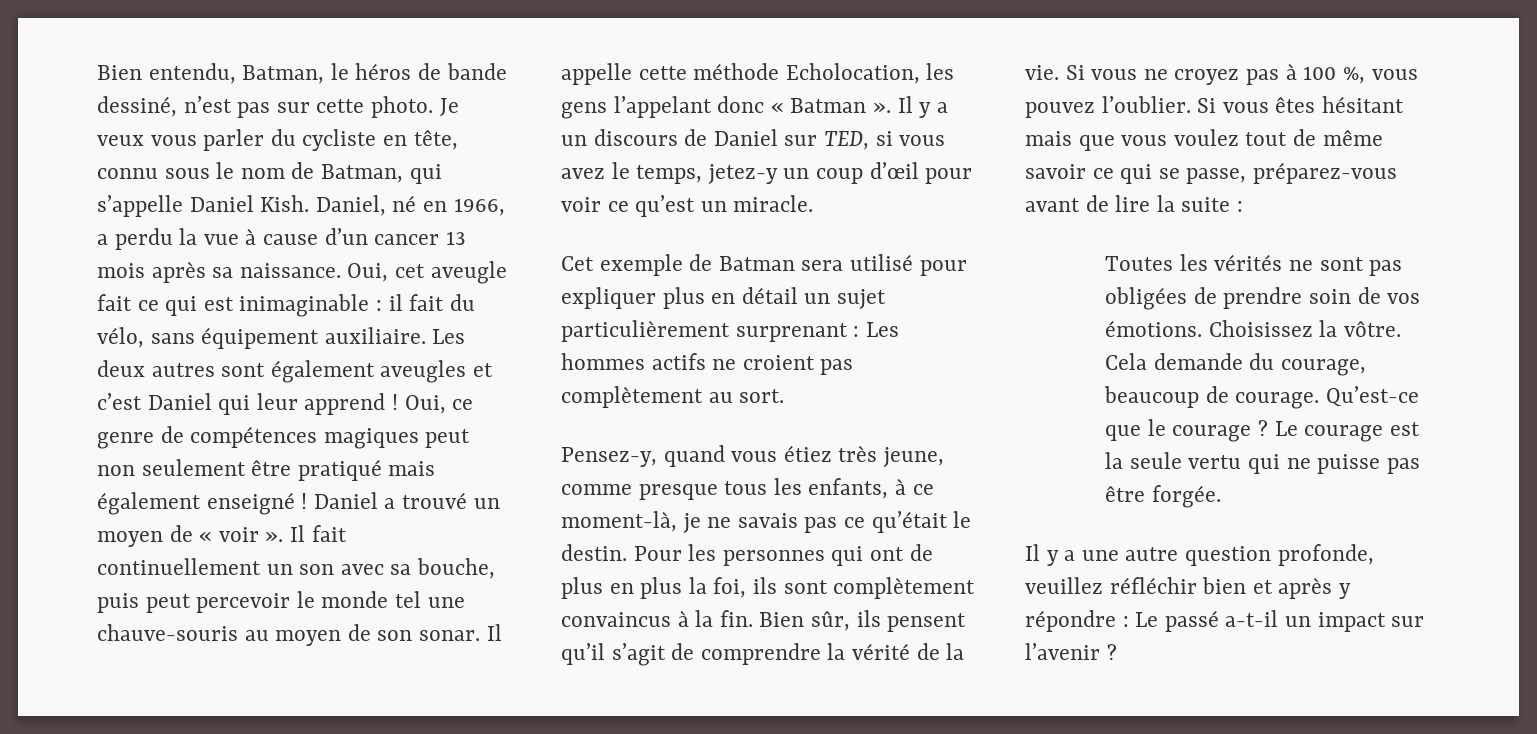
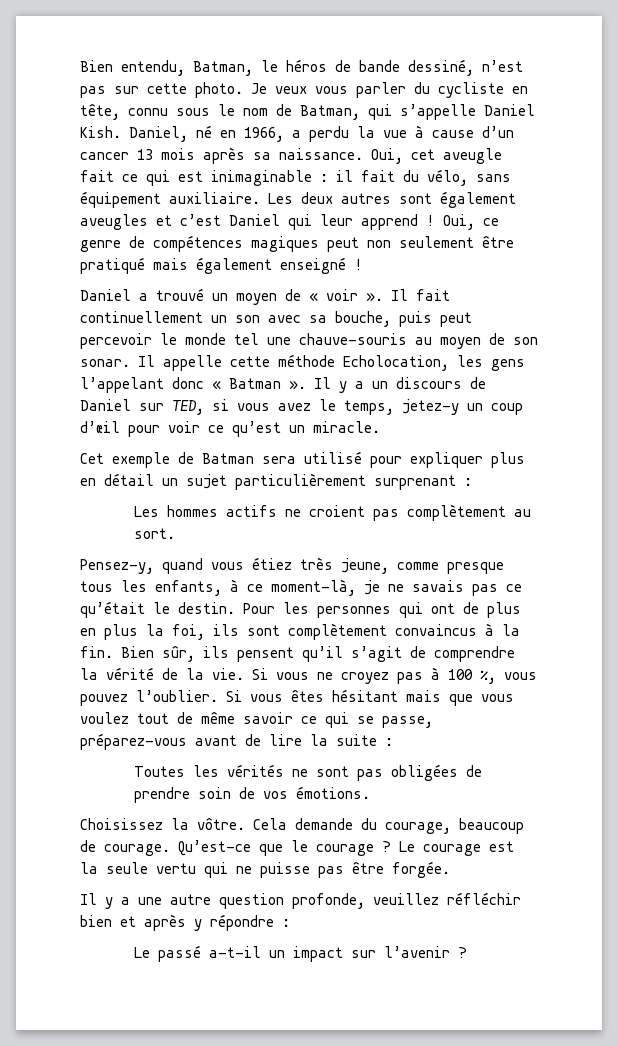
- Oui, ce genre de compétences magiques peut non seulement être pratiqué mais également enseigné ! Daniel a trouvé un moyen de « voir ».
+ Oui, ce genre de compétences magiques peut non seulement être pratiqué mais également enseigné !
+ Daniel a trouvé un moyen de « voir ».
- Cet exemple de Batman sera utilisé pour expliquer plus en détail un sujet particulièrement surprenant : Les hommes actifs ne croient pas complètement au sort.
+ Cet exemple de Batman sera utilisé pour expliquer plus en détail un sujet particulièrement surprenant :
+ Les hommes actifs ne croient pas complètement au sort.
- Toutes les vérités ne sont pas obligées de prendre soin de vos émotions. Choisissez la vôtre.
+ Toutes les vérités ne sont pas obligées de prendre soin de vos émotions.
+ Choisissez la vôtre.
- Il y a une autre question profonde, veuillez réfléchir bien et après y répondre : Le passé a-t-il un impact sur l’avenir ?
+ Il y a une autre question profonde, veuillez réfléchir bien et après y répondre :
+ Le passé a-t-il un impact sur l’avenir ?

